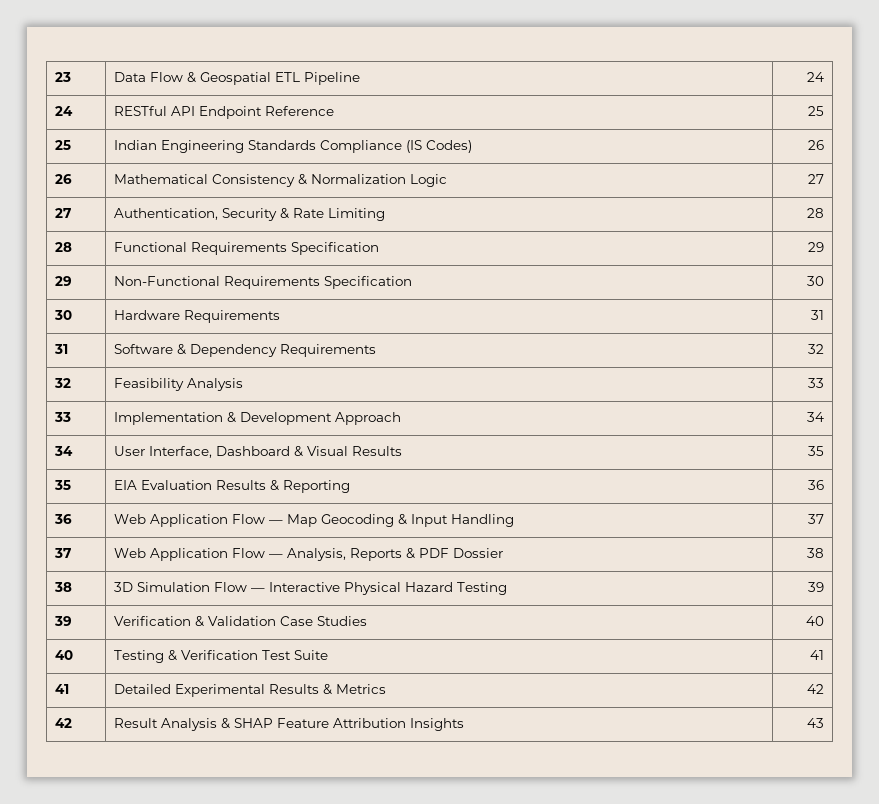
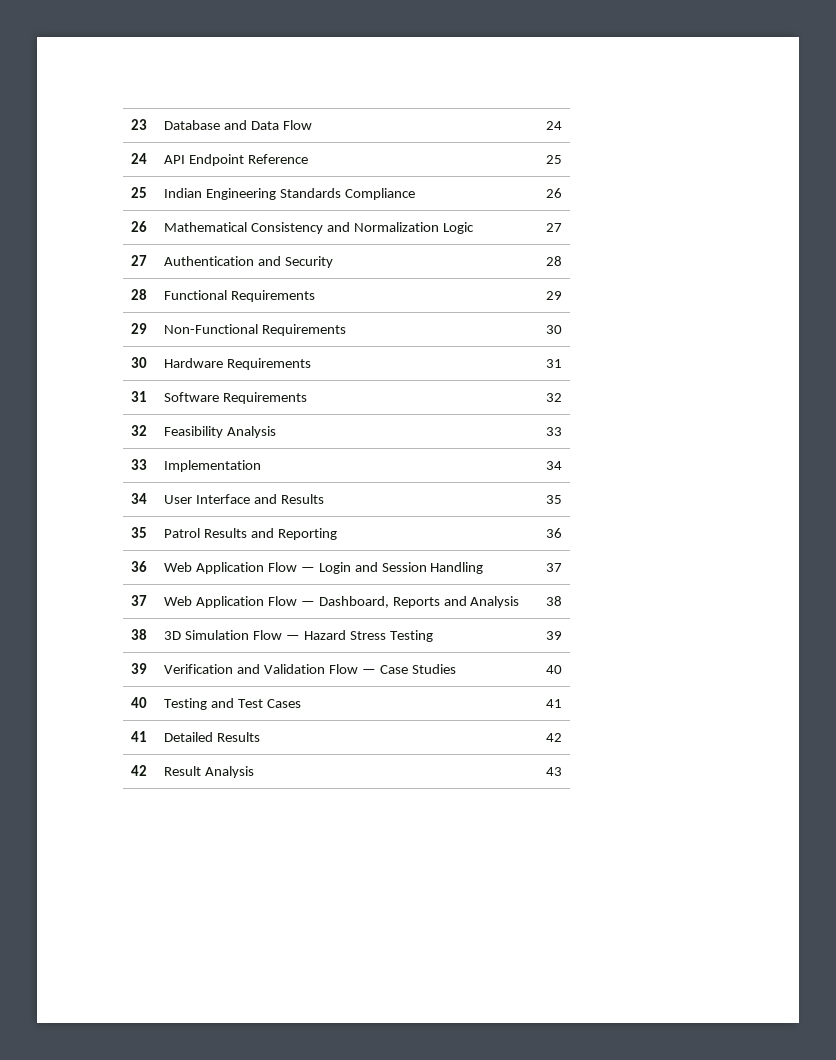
- 23 | Data Flow & Geospatial ETL Pipeline | 24
+ 23 | Database and Data Flow | 24
- 24 | RESTful API Endpoint Reference | 25
+ 24 | API Endpoint Reference | 25
- 25 | Indian Engineering Standards Compliance (IS Codes) | 26
+ 25 | Indian Engineering Standards Compliance | 26
- 26 | Mathematical Consistency & Normalization Logic | 27
+ 26 | Mathematical Consistency and Normalization Logic | 27
- 27 | Authentication, Security & Rate Limiting | 28
+ 27 | Authentication and Security | 28
- 28 | Functional Requirements Specification | 29
+ 28 | Functional Requirements | 29
- 29 | Non-Functional Requirements Specification | 30
+ 29 | Non-Functional Requirements | 30
- 31 | Software & Dependency Requirements | 32
+ 31 | Software Requirements | 32
- 33 | Implementation & Development Approach | 34
+ 33 | Implementation | 34
- 34 | User Interface, Dashboard & Visual Results | 35
+ 34 | User Interface and Results | 35
- 35 | EIA Evaluation Results & Reporting | 36
+ 35 | Patrol Results and Reporting | 36
- 36 | Web Application Flow — Map Geocoding & Input Handling | 37
+ 36 | Web Application Flow — Login and Session Handling | 37
- 37 | Web Application Flow — Analysis, Reports & PDF Dossier | 38
+ 37 | Web Application Flow — Dashboard, Reports and Analysis | 38
- 38 | 3D Simulation Flow — Interactive Physical Hazard Testing | 39
+ 38 | 3D Simulation Flow — Hazard Stress Testing | 39
- 39 | Verification & Validation Case Studies | 40
+ 39 | Verification and Validation Flow — Case Studies | 40
- 40 | Testing & Verification Test Suite | 41
+ 40 | Testing and Test Cases | 41
- 41 | Detailed Experimental Results & Metrics | 42
+ 41 | Detailed Results | 42
- 42 | Result Analysis & SHAP Feature Attribution Insights | 43
+ 42 | Result Analysis | 43

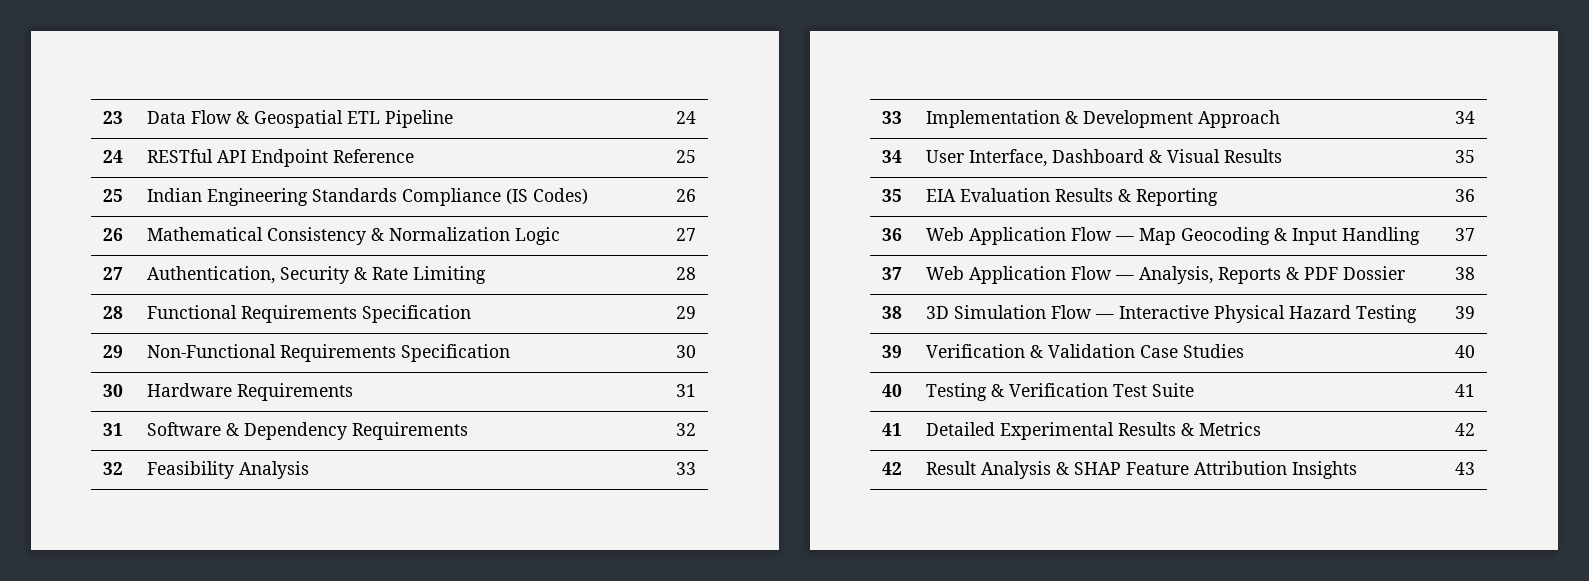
- 23 | Database and Data Flow | 24
+ 23 | Data Flow & Geospatial ETL Pipeline | 24
- 24 | API Endpoint Reference | 25
+ 24 | RESTful API Endpoint Reference | 25
- 25 | Indian Engineering Standards Compliance | 26
+ 25 | Indian Engineering Standards Compliance (IS Codes) | 26
- 26 | Mathematical Consistency and Normalization Logic | 27
+ 26 | Mathematical Consistency & Normalization Logic | 27
- 27 | Authentication and Security | 28
+ 27 | Authentication, Security & Rate Limiting | 28
- 28 | Functional Requirements | 29
+ 28 | Functional Requirements Specification | 29
- 29 | Non-Functional Requirements | 30
+ 29 | Non-Functional Requirements Specification | 30
- 31 | Software Requirements | 32
+ 31 | Software & Dependency Requirements | 32
- 33 | Implementation | 34
+ 33 | Implementation & Development Approach | 34
- 34 | User Interface and Results | 35
+ 34 | User Interface, Dashboard & Visual Results | 35
- 35 | Patrol Results and Reporting | 36
+ 35 | EIA Evaluation Results & Reporting | 36
- 36 | Web Application Flow — Login and Session Handling | 37
+ 36 | Web Application Flow — Map Geocoding & Input Handling | 37
- 37 | Web Application Flow — Dashboard, Reports and Analysis | 38
+ 37 | Web Application Flow — Analysis, Reports & PDF Dossier | 38
- 38 | 3D Simulation Flow — Hazard Stress Testing | 39
+ 38 | 3D Simulation Flow — Interactive Physical Hazard Testing | 39
- 39 | Verification and Validation Flow — Case Studies | 40
+ 39 | Verification & Validation Case Studies | 40
- 40 | Testing and Test Cases | 41
+ 40 | Testing & Verification Test Suite | 41
- 41 | Detailed Results | 42
+ 41 | Detailed Experimental Results & Metrics | 42
- 42 | Result Analysis | 43
+ 42 | Result Analysis & SHAP Feature Attribution Insights | 43

